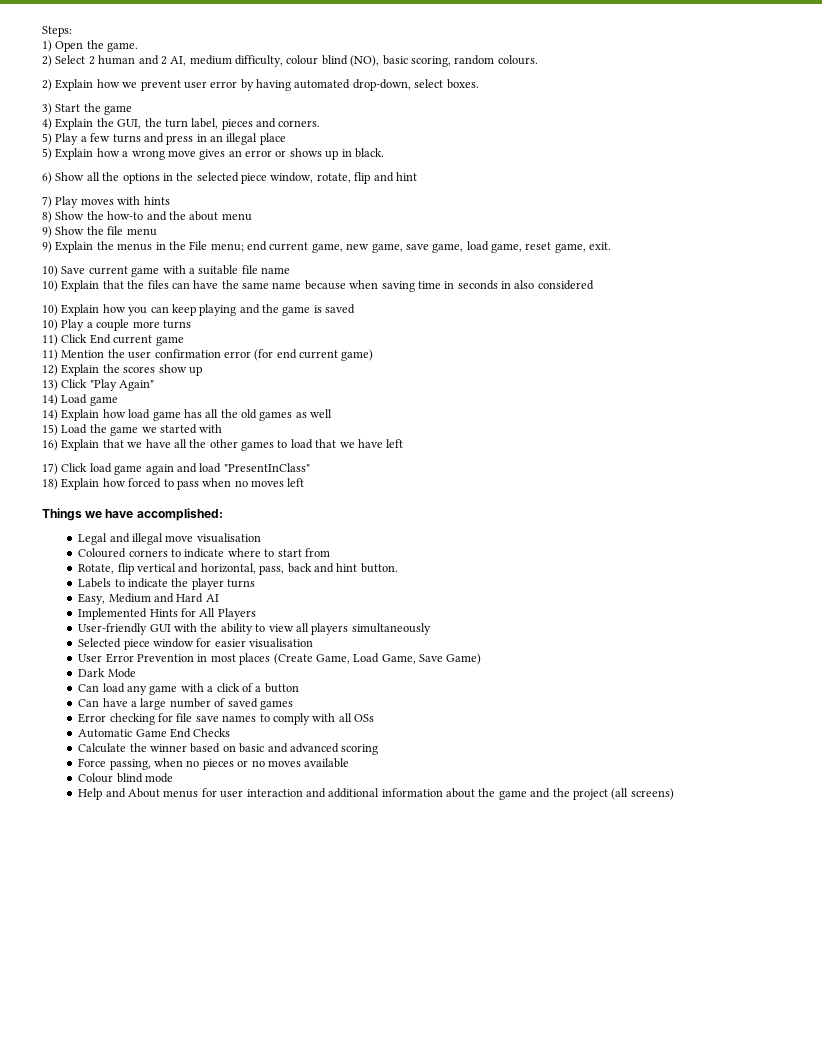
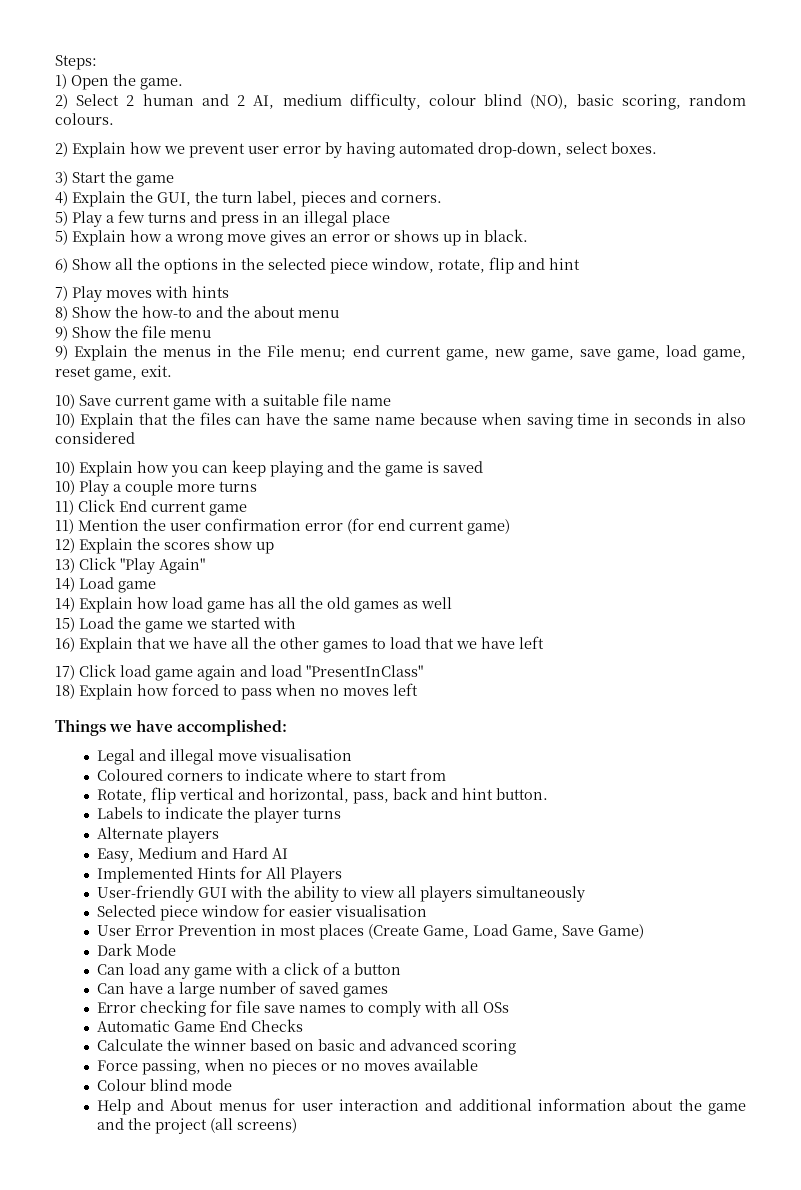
+ Alternate players

